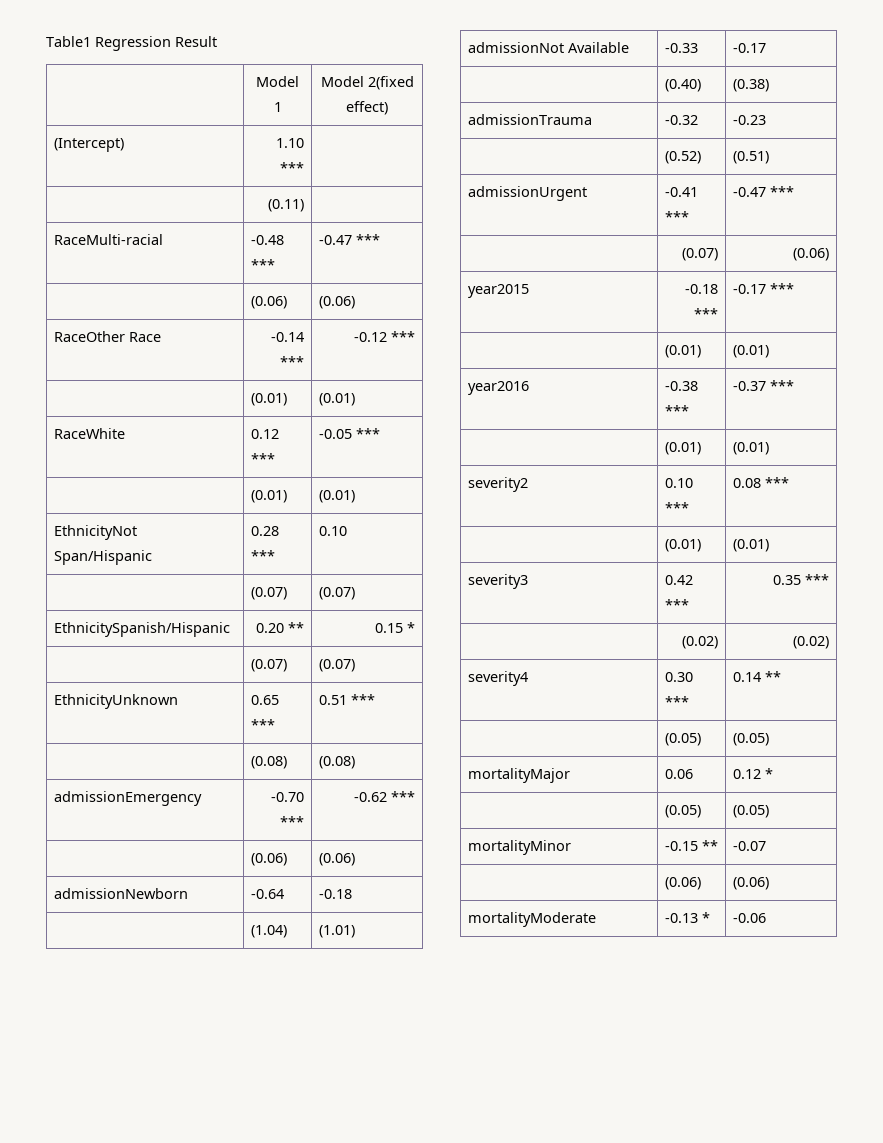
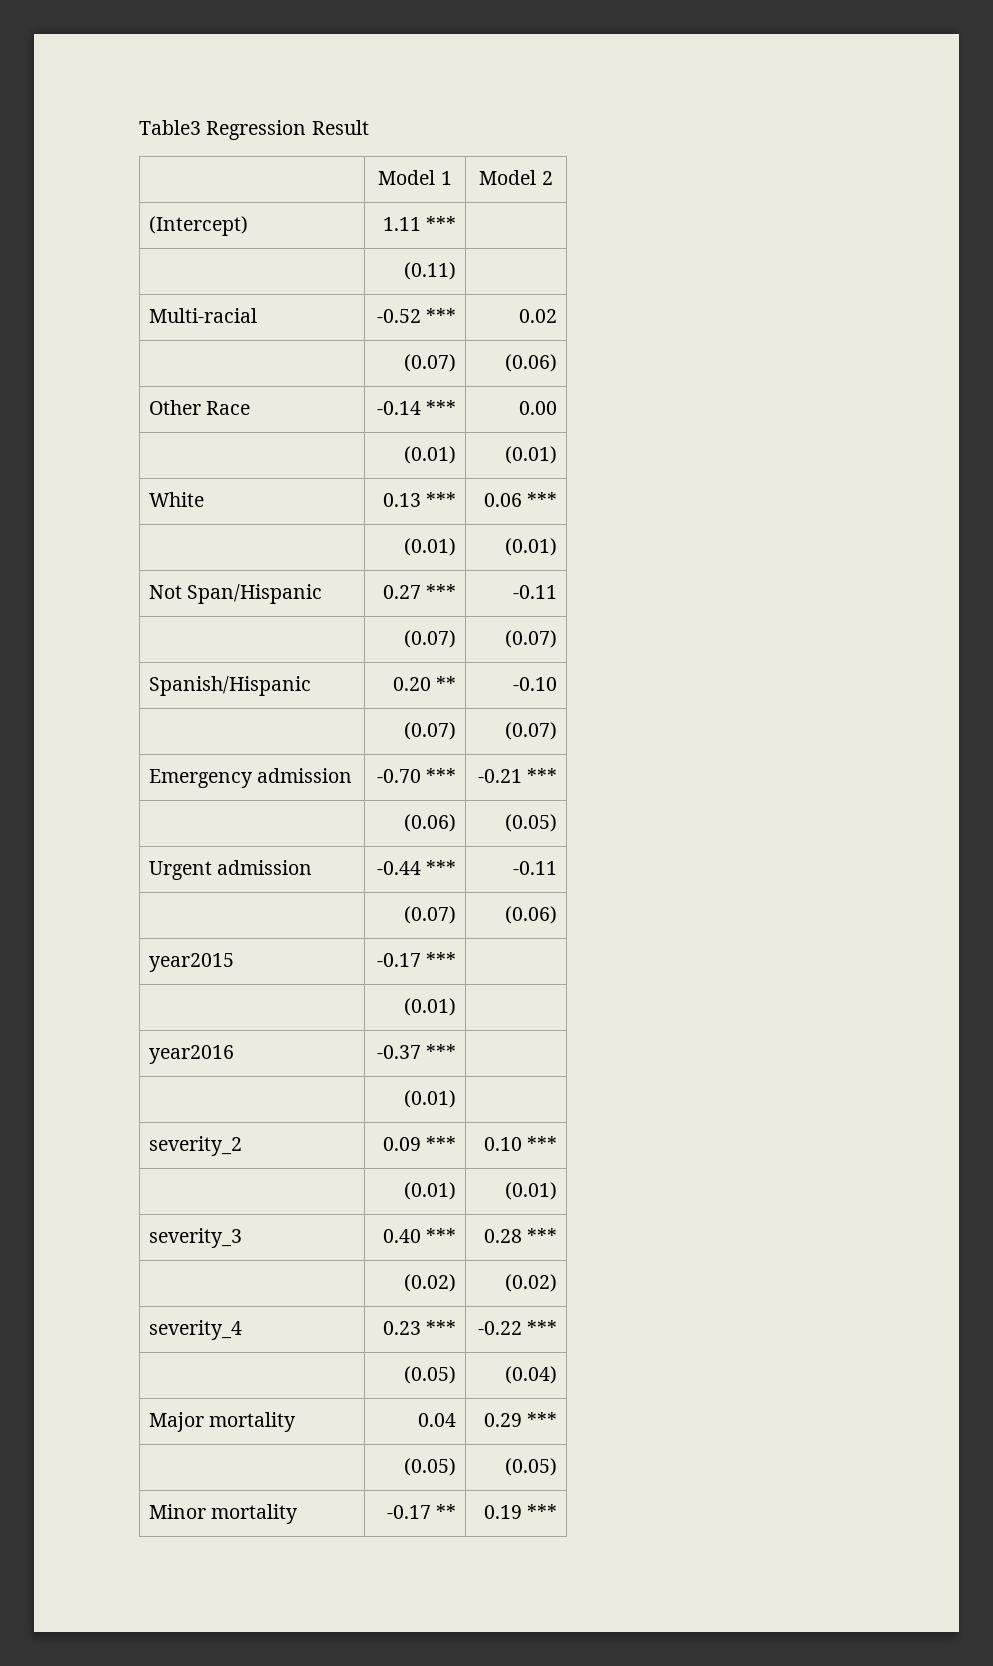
- Table1 Regression Result
+ Table3 Regression Result
- | Model 1 | Model 2(fixed effect)
+ | Model 1 | Model 2
- (Intercept) | 1.10 *** |
+ (Intercept) | 1.11 *** |
- RaceMulti-racial | -0.48 *** | -0.47 ***
- | (0.06) | (0.06)
- RaceOther Race | -0.14 *** | -0.12 ***
+ Multi-racial | -0.52 *** | 0.02
+ | (0.07) | (0.06)
+ Other Race | -0.14 *** | 0.00
  | (0.01) | (0.01)
- RaceWhite | 0.12 *** | -0.05 ***
+ White | 0.13 *** | 0.06 ***
  | (0.01) | (0.01)
- EthnicityNot Span/Hispanic | 0.28 *** | 0.10
+ Not Span/Hispanic | 0.27 *** | -0.11
  | (0.07) | (0.07)
- EthnicitySpanish/Hispanic | 0.20 ** | 0.15 *
+ Spanish/Hispanic | 0.20 ** | -0.10
  | (0.07) | (0.07)
- EthnicityUnknown | 0.65 *** | 0.51 ***
- | (0.08) | (0.08)
- admissionEmergency | -0.70 *** | -0.62 ***
- | (0.06) | (0.06)
- admissionNewborn | -0.64 | -0.18
- | (1.04) | (1.01)
- admissionNot Available | -0.33 | -0.17
- | (0.40) | (0.38)
- admissionTrauma | -0.32 | -0.23
- | (0.52) | (0.51)
- admissionUrgent | -0.41 *** | -0.47 ***
+ Emergency admission | -0.70 *** | -0.21 ***
+ | (0.06) | (0.05)
+ Urgent admission | -0.44 *** | -0.11
- year2015 | -0.18 *** | -0.17 ***
+ year2015 | -0.17 *** |
+ | (0.01) |
+ year2016 | -0.37 *** |
+ | (0.01) |
+ severity_2 | 0.09 *** | 0.10 ***
  | (0.01) | (0.01)
- year2016 | -0.38 *** | -0.37 ***
- | (0.01) | (0.01)
- severity2 | 0.10 *** | 0.08 ***
- | (0.01) | (0.01)
- severity3 | 0.42 *** | 0.35 ***
+ severity_3 | 0.40 *** | 0.28 ***
- severity4 | 0.30 *** | 0.14 **
+ severity_4 | 0.23 *** | -0.22 ***
+ | (0.05) | (0.04)
+ Major mortality | 0.04 | 0.29 ***
  | (0.05) | (0.05)
- mortalityMajor | 0.06 | 0.12 *
- | (0.05) | (0.05)
- mortalityMinor | -0.15 ** | -0.07
- | (0.06) | (0.06)
- mortalityModerate | -0.13 * | -0.06
+ Minor mortality | -0.17 ** | 0.19 ***

